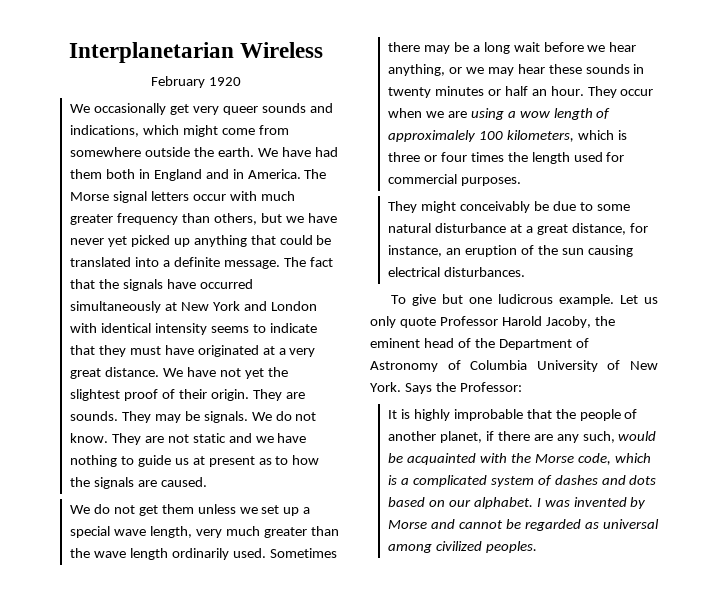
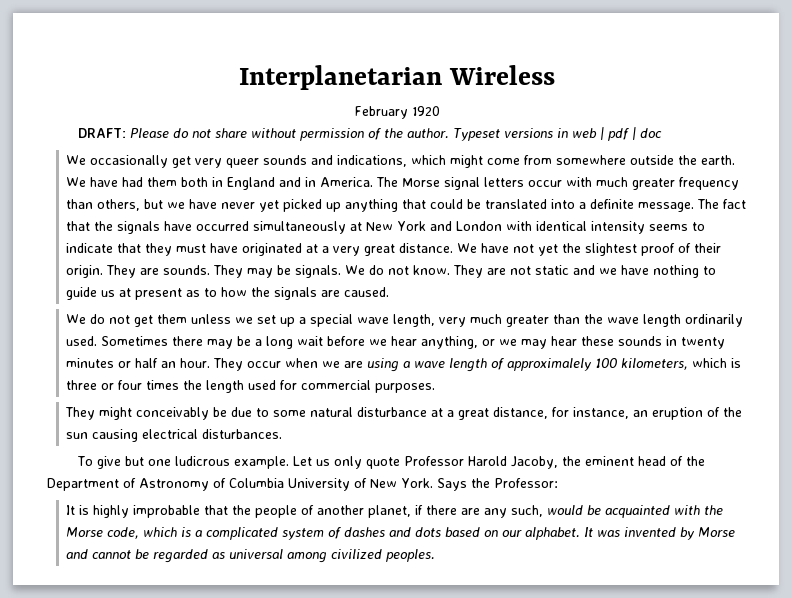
+ DRAFT: Please do not share without permission of the author. Typeset versions in web | pdf | doc
- They occur when we are using a wow length of approximalely 100 kilometers, which is three or four times the length used for commercial purposes.
+ They occur when we are using a wave length of approximalely 100 kilometers, which is three or four times the length used for commercial purposes.
- I was invented by Morse and cannot be regarded as universal among civilized peoples.
+ It was invented by Morse and cannot be regarded as universal among civilized peoples.

